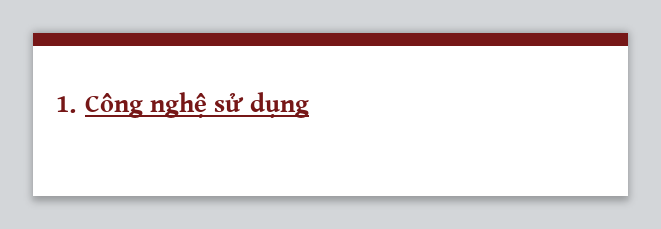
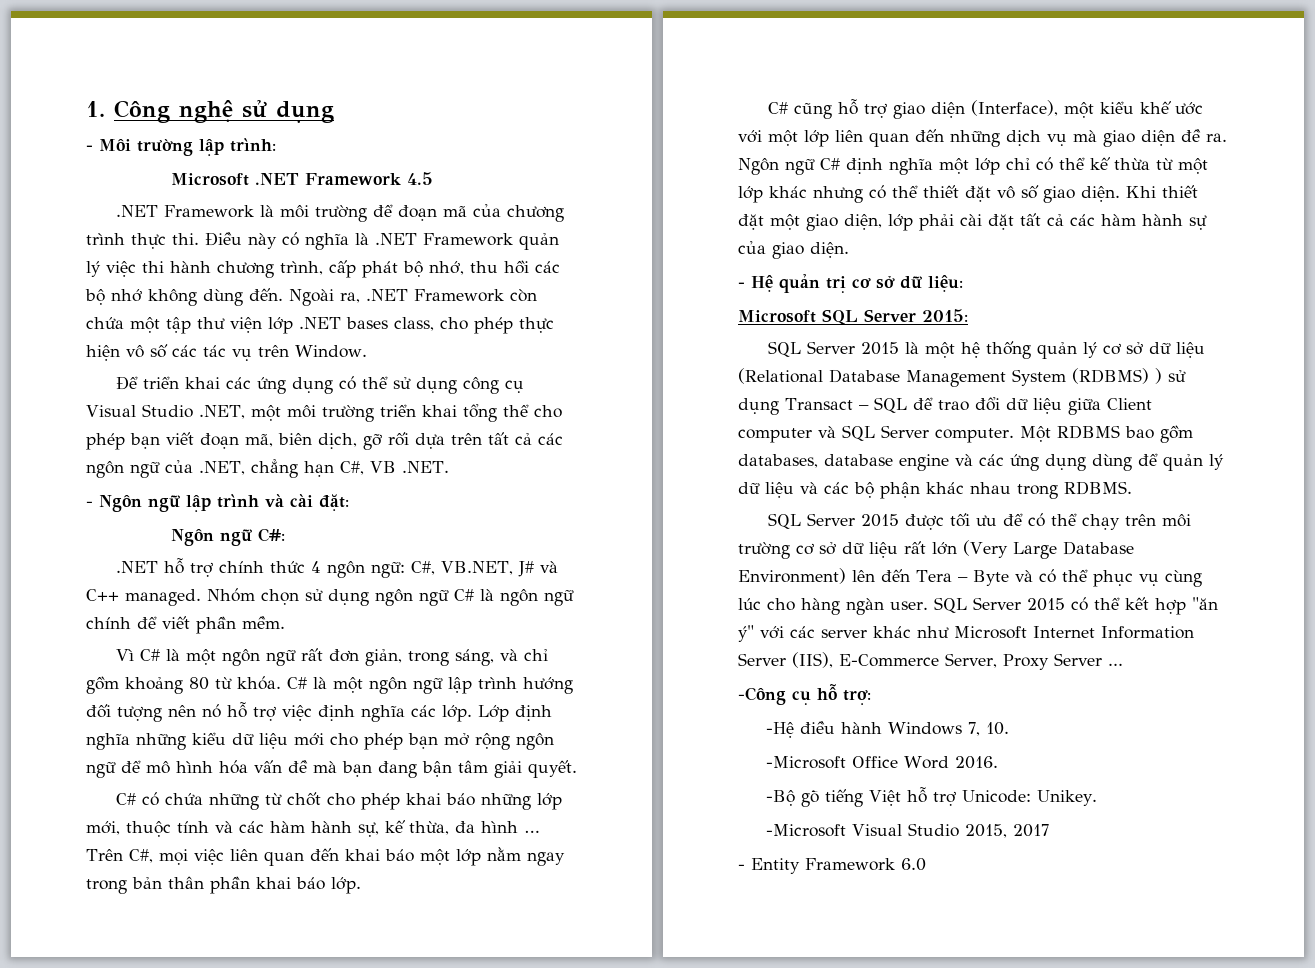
+ - Môi trường lập trình:
+ Microsoft .NET Framework 4.5
+ .NET Framework là môi trường để đoạn mã của chương trình thực thi. Điều này có nghĩa là .NET Framework quản lý việc thi hành chương trình, cấp phát bộ nhớ, thu hồi các bộ nhớ không dùng đến. Ngoài ra, .NET Framework còn chứa một tập thư viện lớp .NET bases class, cho phép thực hiện vô số các tác vụ trên Window.
+ Để triển khai các ứng dụng có thể sử dụng công cụ Visual Studio .NET, một môi trường triển khai tổng thể cho phép bạn viết đoạn mã, biên dịch, gỡ rối dựa trên tất cả các ngôn ngữ của .NET, chẳng hạn C#, VB .NET.
+ - Ngôn ngữ lập trình và cài đặt:
+ Ngôn ngữ C#:
+ .NET hỗ trợ chính thức 4 ngôn ngữ: C#, VB.NET, J# và C++ managed. Nhóm chọn sử dụng ngôn ngữ C# là ngôn ngữ chính để viết phần mềm.
+ Vì C# là một ngôn ngữ rất đơn giản, trong sáng, và chỉ gồm khoảng 80 từ khóa. C# là một ngôn ngữ lập trình hướng đối tượng nên nó hỗ trợ việc định nghĩa các lớp. Lớp định nghĩa những kiểu dữ liệu mới cho phép bạn mở rộng ngôn ngữ để mô hình hóa vấn đề mà bạn đang bận tâm giải quyết.
+ C# có chứa những từ chốt cho phép khai báo những lớp mới, thuộc tính và các hàm hành sự, kế thừa, đa hình … Trên C#, mọi việc liên quan đến khai báo một lớp nằm ngay trong bản thân phần khai báo lớp.
+ C# cũng hỗ trợ giao diện (Interface), một kiểu khế ước với một lớp liên quan đến những dịch vụ mà giao diện đề ra. Ngôn ngữ C# định nghĩa một lớp chỉ có thể kế thừa từ một lớp khác nhưng có thể thiết đặt vô số giao diện. Khi thiết đặt một giao diện, lớp phải cài đặt tất cả các hàm hành sự của giao diện.
+ - Hệ quản trị cơ sở dữ liệu:
+ Microsoft SQL Server 2015:
+ SQL Server 2015 là một hệ thống quản lý cơ sở dữ liệu (Relational Database Management System (RDBMS) ) sử dụng Transact – SQL để trao đổi dữ liệu giữa Client computer và SQL Server computer. Một RDBMS bao gồm databases, database engine và các ứng dụng dùng để quản lý dữ liệu và các bộ phận khác nhau trong RDBMS.
+ SQL Server 2015 được tối ưu để có thể chạy trên môi trường cơ sở dữ liệu rất lớn (Very Large Database Environment) lên đến Tera – Byte và có thể phục vụ cùng lúc cho hàng ngàn user. SQL Server 2015 có thể kết hợp "ăn ý" với các server khác như Microsoft Internet Information Server (IIS), E-Commerce Server, Proxy Server ...
+ -Công cụ hỗ trợ:
+ -Hệ điều hành Windows 7, 10.
+ -Microsoft Office Word 2016.
+ -Bộ gõ tiếng Việt hỗ trợ Unicode: Unikey.
+ -Microsoft Visual Studio 2015, 2017
+ - Entity Framework 6.0

